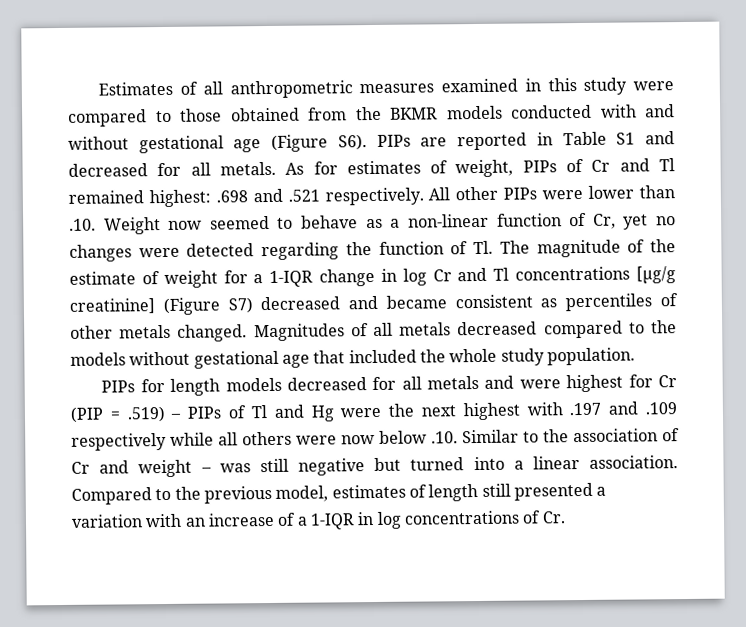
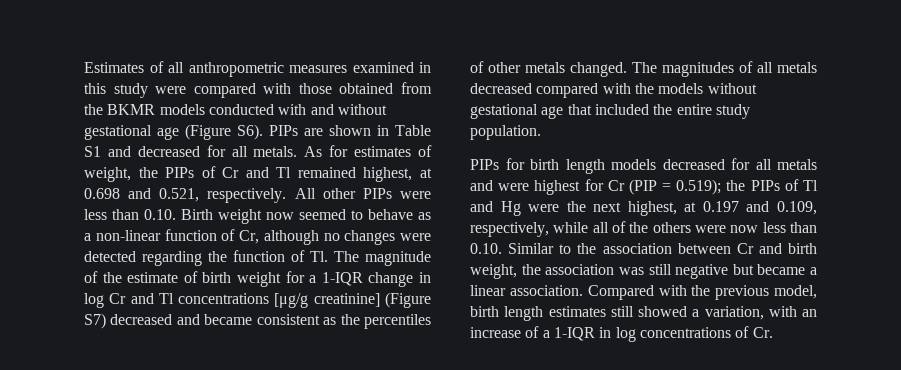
- Estimates of all anthropometric measures examined in this study were compared to those obtained from the BKMR models conducted with and without gestational age (Figure S6). PIPs are reported in Table S1 and decreased for all metals.
+ Estimates of all anthropometric measures examined in this study were compared with those obtained from the BKMR models conducted with and without gestational age (Figure S6). PIPs are shown in Table S1 and decreased for all metals.
- As for estimates of weight, PIPs of Cr and Tl remained highest: .698 and .521 respectively.
+ As for estimates of weight, the PIPs of Cr and Tl remained highest, at 0.698 and 0.521, respectively.
- All other PIPs were lower than .10. Weight now seemed to behave as a non-linear function of Cr, yet no changes were detected regarding the function of Tl. The magnitude of the estimate of weight for a 1-IQR change in log Cr and Tl concentrations [μg/g creatinine] (Figure S7) decreased and became consistent as percentiles of other metals changed.
+ All other PIPs were less than 0.10. Birth weight now seemed to behave as a non-linear function of Cr, although no changes were detected regarding the function of Tl. The magnitude of the estimate of birth weight for a 1-IQR change in log Cr and Tl concentrations [μg/g creatinine] (Figure S7) decreased and became consistent as the percentiles of other metals changed.
- Magnitudes of all metals decreased compared to the models without gestational age that included the whole study population.
+ The magnitudes of all metals decreased compared with the models without gestational age that included the entire study population.
- PIPs for length models decreased for all metals and were highest for Cr (PIP = .519) – PIPs of Tl and Hg were the next highest with .197 and .109 respectively while all others were now below .10. Similar to the association of Cr and weight – was still negative but turned into a linear association.
+ PIPs for birth length models decreased for all metals and were highest for Cr (PIP = 0.519); the PIPs of Tl and Hg were the next highest, at 0.197 and 0.109, respectively, while all of the others were now less than 0.10. Similar to the association between Cr and birth weight, the association was still negative but became a linear association.
- Compared to the previous model, estimates of length still presented a variation with an increase of a 1-IQR in log concentrations of Cr.
+ Compared with the previous model, birth length estimates still showed a variation, with an increase of a 1-IQR in log concentrations of Cr.

